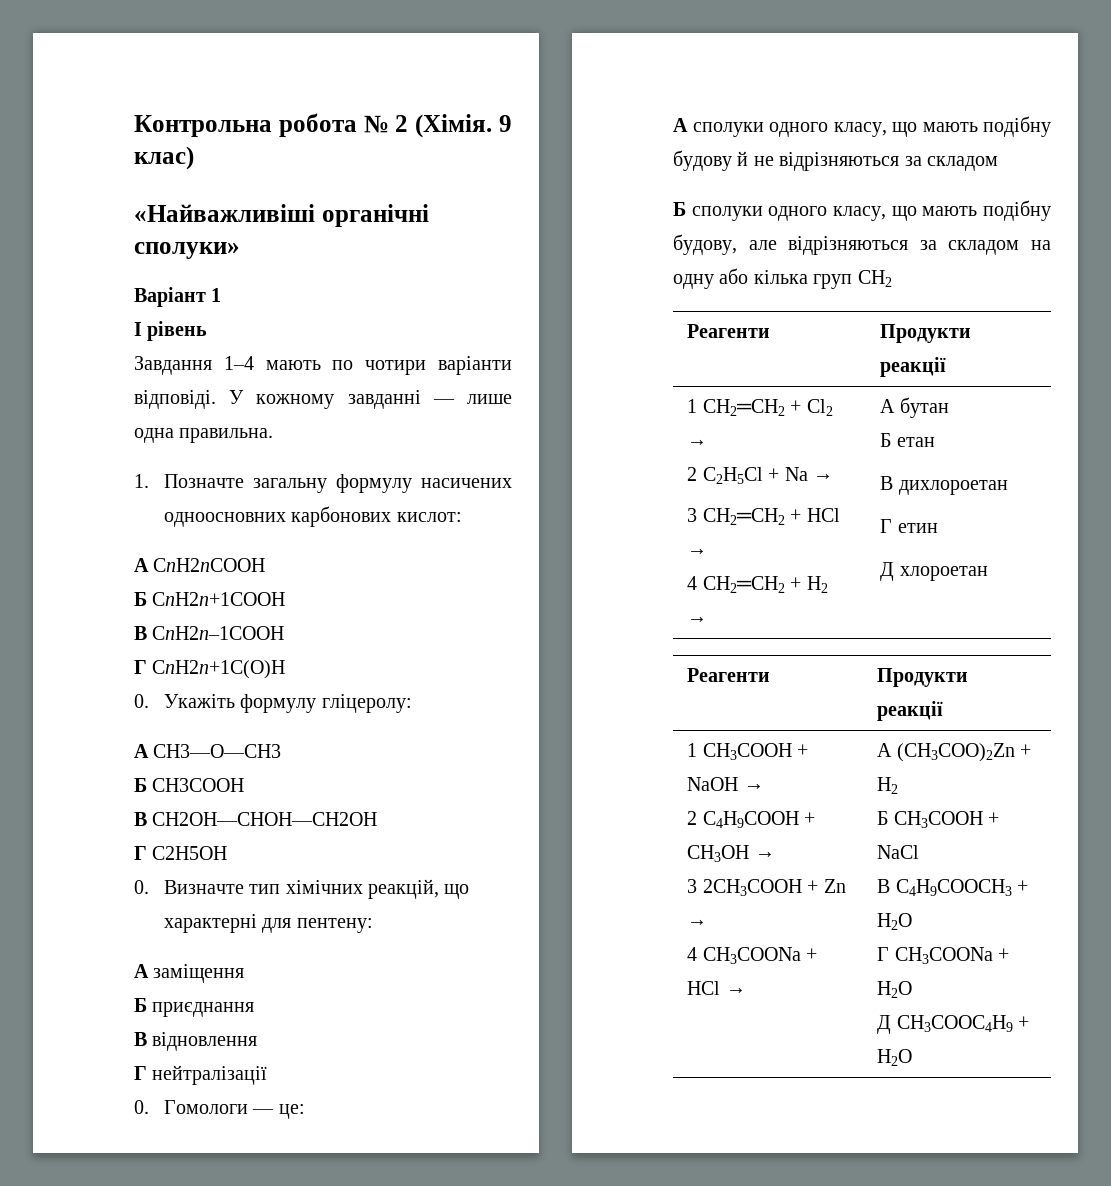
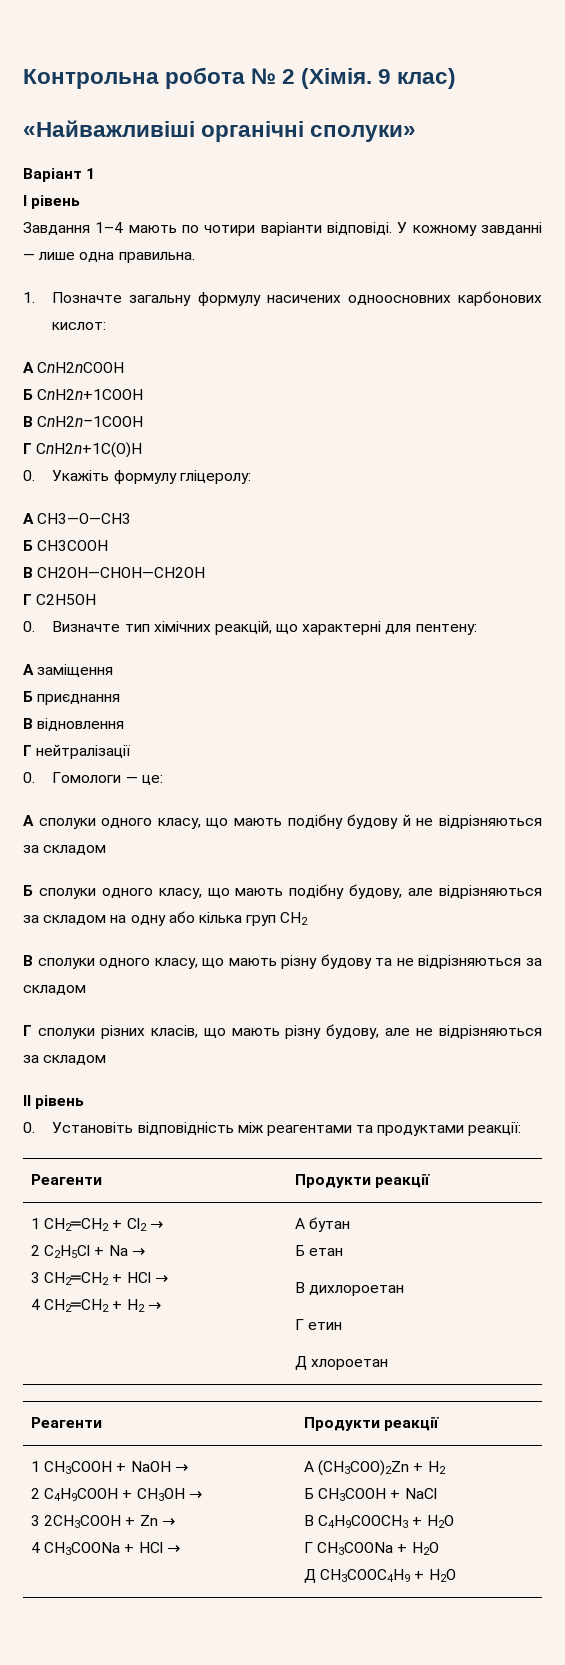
+ В сполуки одного класу, що мають різну будову та не відрізняються за складом
+ Г сполуки різних класів, що мають різну будову, але не відрізняються за складом
+ ІІ рівень
+ 0. Установіть відповідність між реагентами та продуктами реакції:

